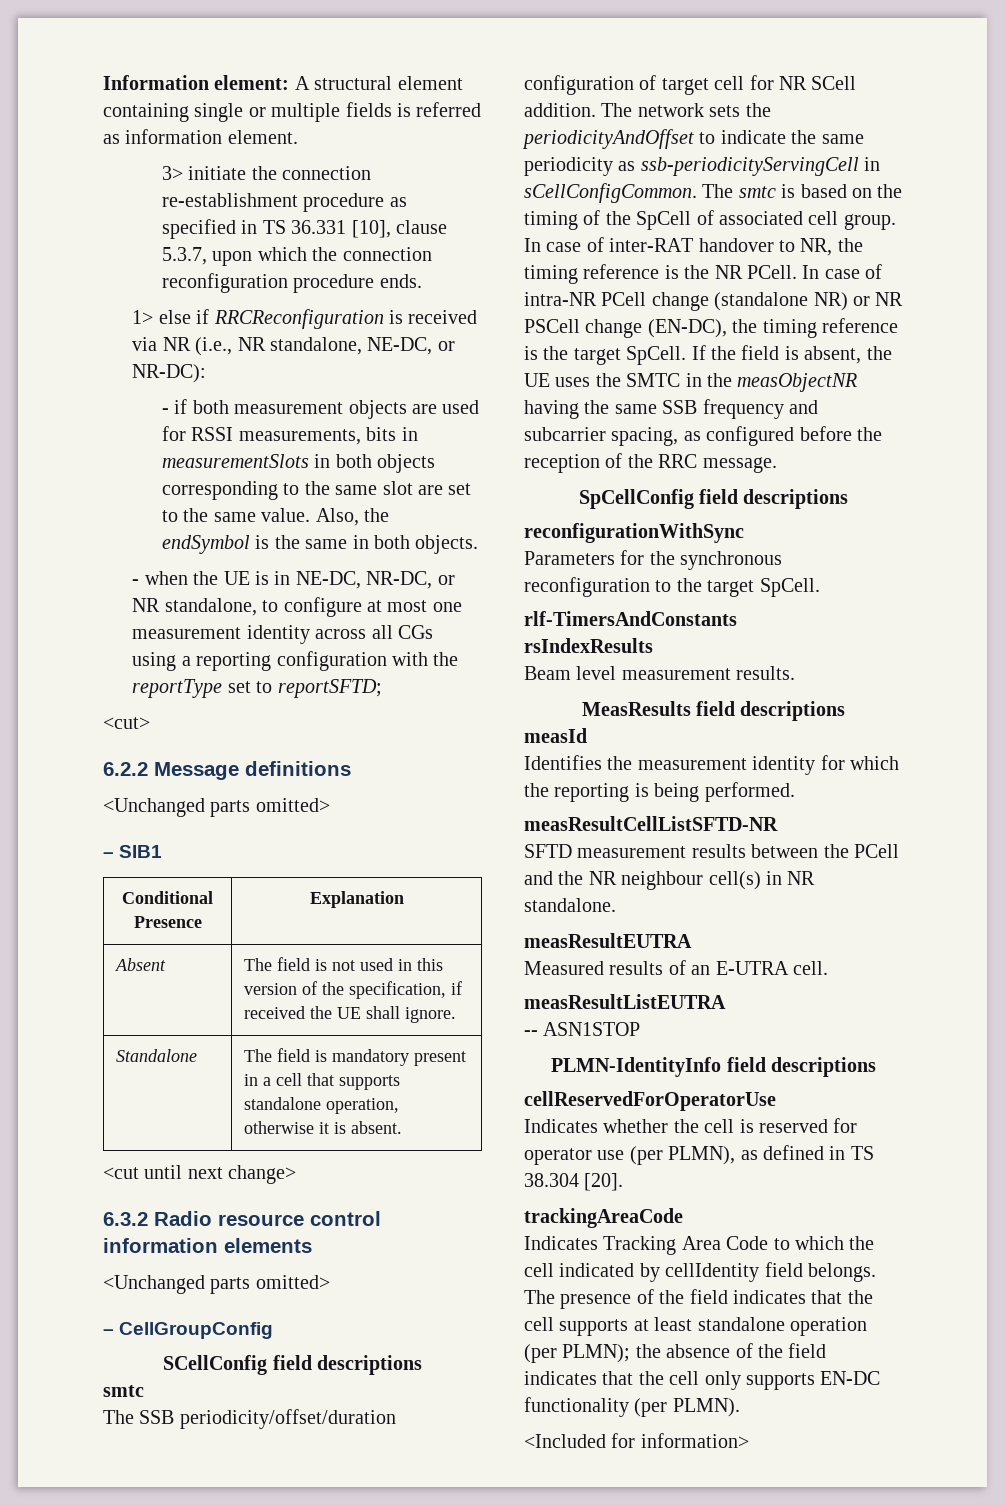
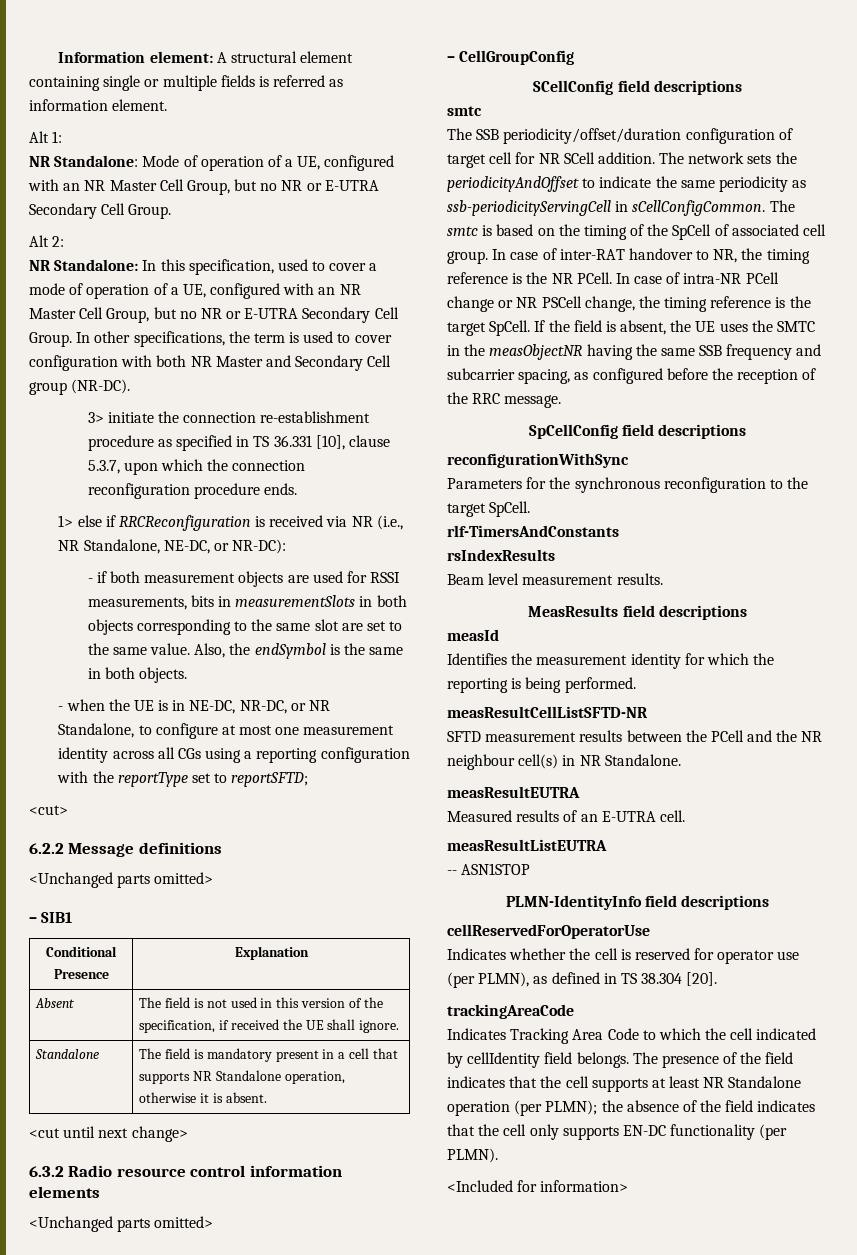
+ Alt 1:
+ NR Standalone: Mode of operation of a UE, configured with an NR Master Cell Group, but no NR or E-UTRA Secondary Cell Group.
+ Alt 2:
+ NR Standalone: In this specification, used to cover a mode of operation of a UE, configured with an NR Master Cell Group, but no NR or E-UTRA Secondary Cell Group. In other specifications, the term is used to cover configuration with both NR Master and Secondary Cell group (NR-DC).
- 1> else if RRCReconfiguration is received via NR (i.e., NR standalone, NE-DC, or NR-DC):
+ 1> else if RRCReconfiguration is received via NR (i.e., NR Standalone, NE-DC, or NR-DC):
- - when the UE is in NE-DC, NR-DC, or NR standalone, to configure at most one measurement identity across all CGs using a reporting configuration with the reportType set to reportSFTD;
+ - when the UE is in NE-DC, NR-DC, or NR Standalone, to configure at most one measurement identity across all CGs using a reporting configuration with the reportType set to reportSFTD;
- Standalone | The field is mandatory present in a cell that supports standalone operation, otherwise it is absent.
+ Standalone | The field is mandatory present in a cell that supports NR Standalone operation, otherwise it is absent.
- In case of intra-NR PCell change (standalone NR) or NR PSCell change (EN-DC), the timing reference is the target SpCell.
+ In case of intra-NR PCell change or NR PSCell change, the timing reference is the target SpCell.
- SFTD measurement results between the PCell and the NR neighbour cell(s) in NR standalone.
+ SFTD measurement results between the PCell and the NR neighbour cell(s) in NR Standalone.
- The presence of the field indicates that the cell supports at least standalone operation (per PLMN); the absence of the field indicates that the cell only supports EN-DC functionality (per PLMN).
+ The presence of the field indicates that the cell supports at least NR Standalone operation (per PLMN); the absence of the field indicates that the cell only supports EN-DC functionality (per PLMN).

